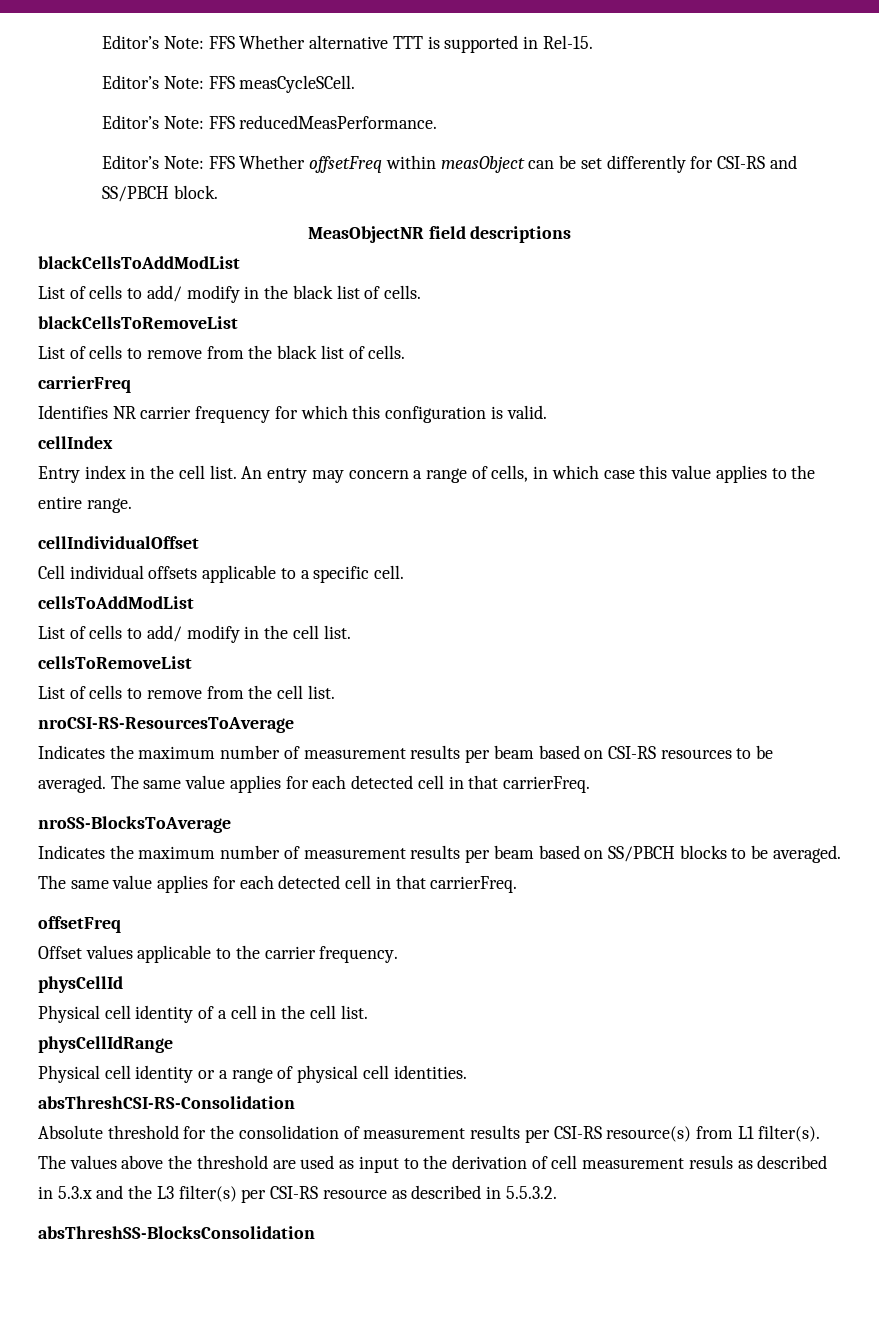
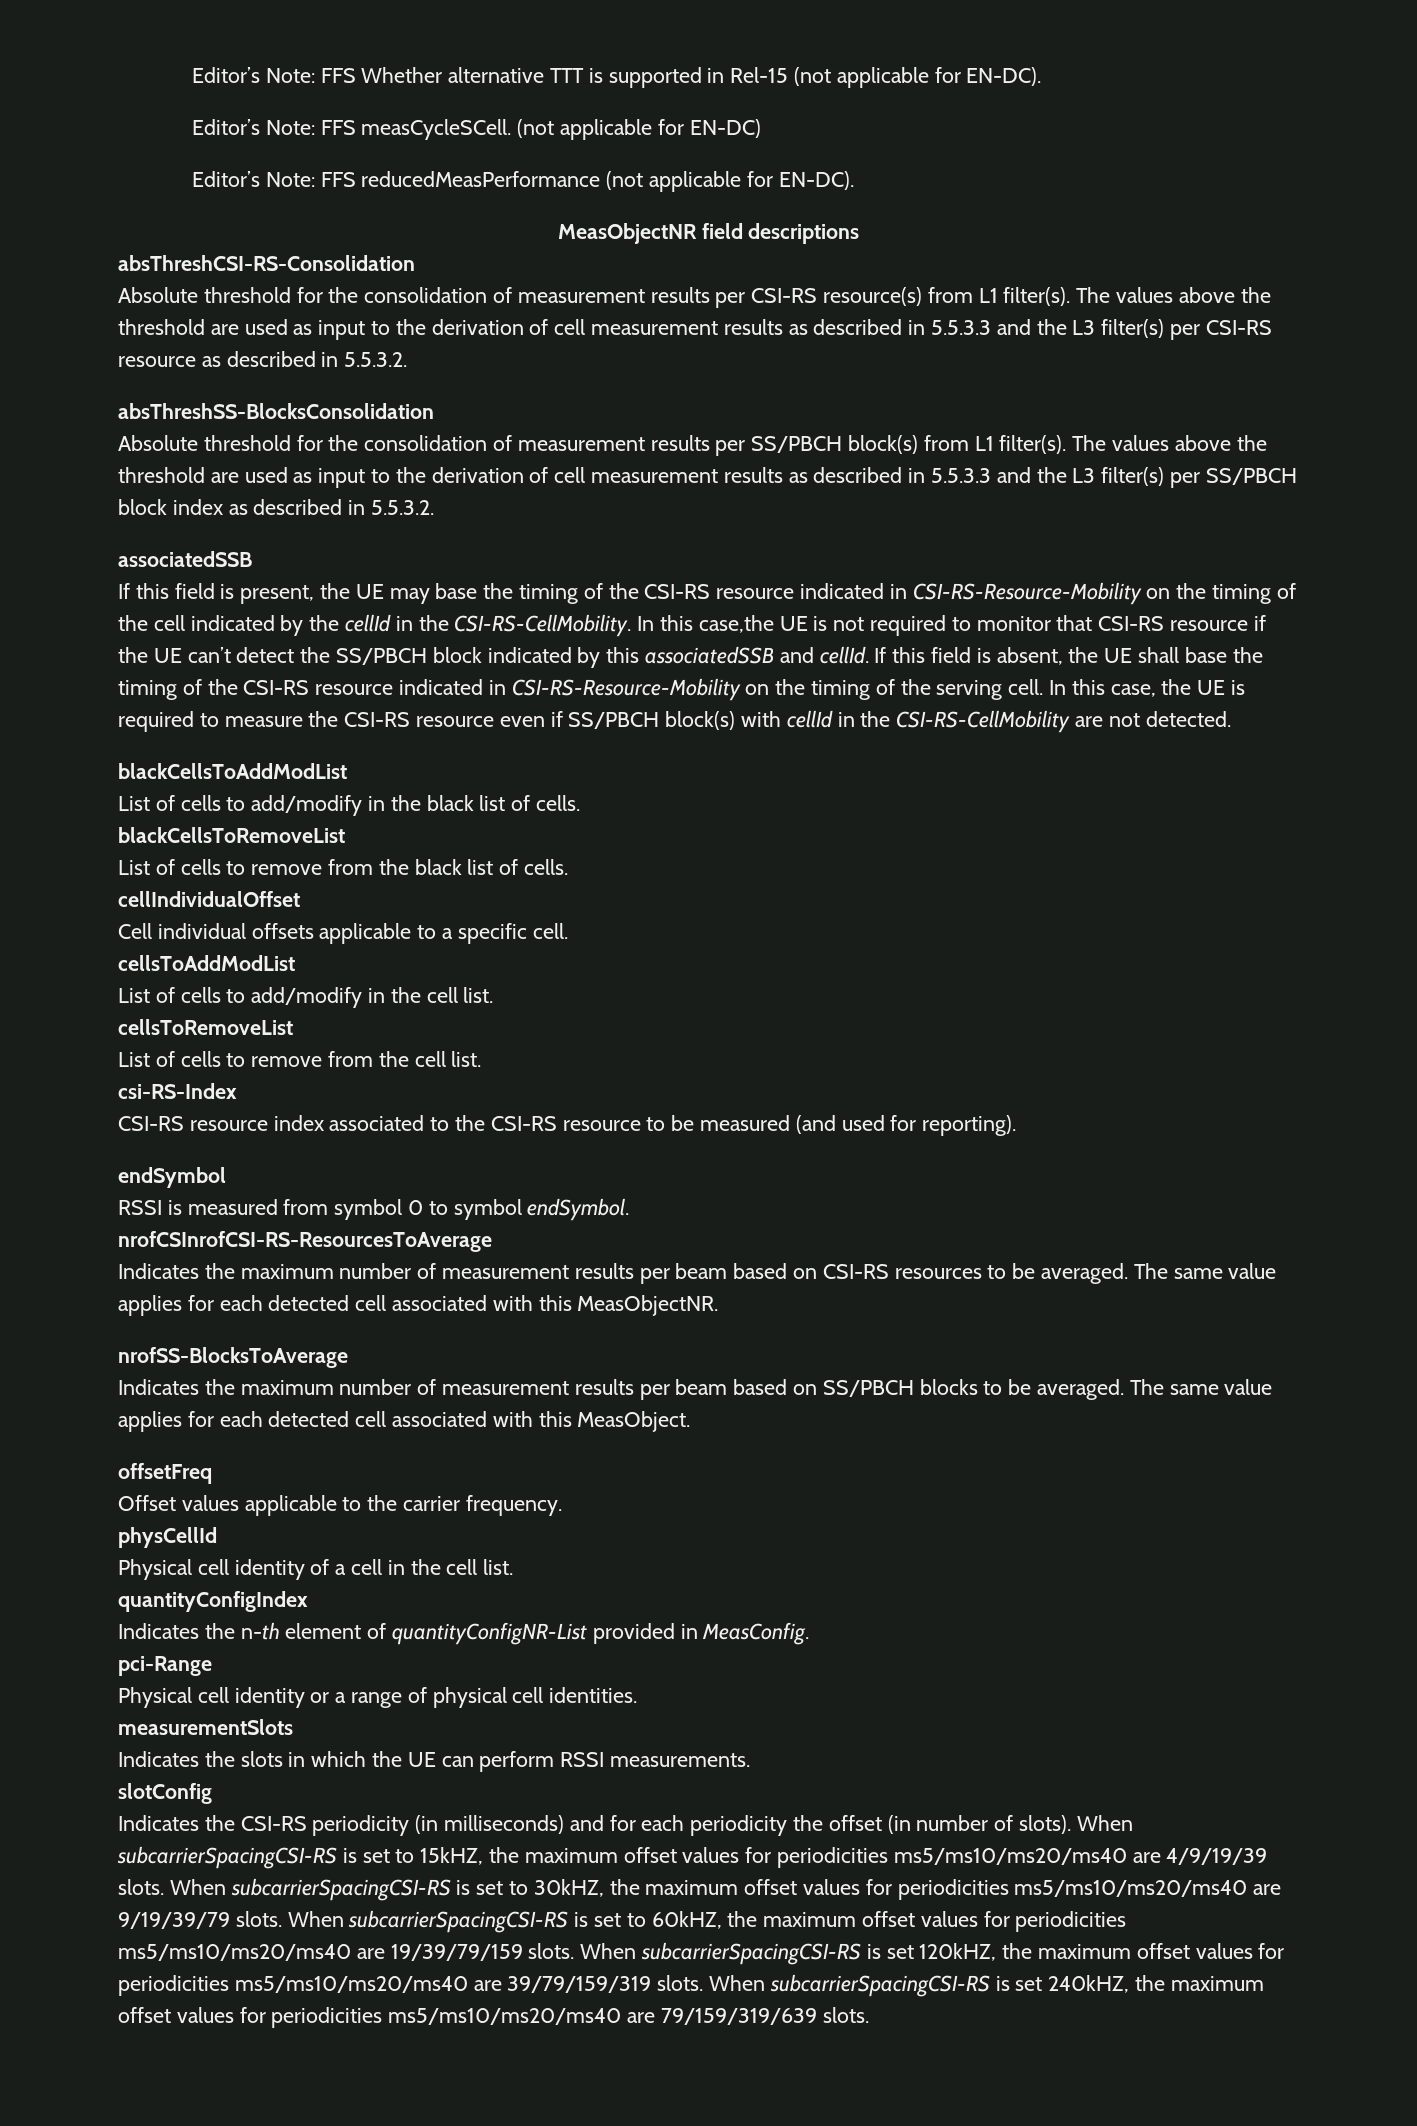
- Editor’s Note: FFS Whether alternative TTT is supported in Rel-15.
+ Editor’s Note: FFS Whether alternative TTT is supported in Rel-15 (not applicable for EN-DC).
- Editor’s Note: FFS measCycleSCell.
- Editor’s Note: FFS reducedMeasPerformance.
- Editor’s Note: FFS Whether offsetFreq within measObject can be set differently for CSI-RS and SS/PBCH block.
+ Editor’s Note: FFS measCycleSCell. (not applicable for EN-DC)
+ Editor’s Note: FFS reducedMeasPerformance (not applicable for EN-DC).
  MeasObjectNR field descriptions
- blackCellsToAddModList
- List of cells to add/ modify in the black list of cells.
- blackCellsToRemoveList
- List of cells to remove from the black list of cells.
- carrierFreq
- Identifies NR carrier frequency for which this configuration is valid.
- cellIndex
- Entry index in the cell list. An entry may concern a range of cells, in which case this value applies to the entire range.
- cellIndividualOffset
- Cell individual offsets applicable to a specific cell.
- cellsToAddModList
- List of cells to add/ modify in the cell list.
- cellsToRemoveList
- List of cells to remove from the cell list.
- nroCSI-RS-ResourcesToAverage
- Indicates the maximum number of measurement results per beam based on CSI-RS resources to be averaged. The same value applies for each detected cell in that carrierFreq.
- nroSS-BlocksToAverage
- Indicates the maximum number of measurement results per beam based on SS/PBCH blocks to be averaged. The same value applies for each detected cell in that carrierFreq.
- offsetFreq
- Offset values applicable to the carrier frequency.
- physCellId
- Physical cell identity of a cell in the cell list.
- physCellIdRange
- Physical cell identity or a range of physical cell identities.
- The values above the threshold are used as input to the derivation of cell measurement resuls as described in 5.3.x and the L3 filter(s) per CSI-RS resource as described in 5.5.3.2.
+ The values above the threshold are used as input to the derivation of cell measurement results as described in 5.5.3.3 and the L3 filter(s) per CSI-RS resource as described in 5.5.3.2.
+ Absolute threshold for the consolidation of measurement results per SS/PBCH block(s) from L1 filter(s). The values above the threshold are used as input to the derivation of cell measurement results as described in 5.5.3.3 and the L3 filter(s) per SS/PBCH block index as described in 5.5.3.2.
+ associatedSSB
+ If this field is present, the UE may base the timing of the CSI-RS resource indicated in CSI-RS-Resource-Mobility on the timing of the cell indicated by the cellId in the CSI-RS-CellMobility. In this case,the UE is not required to monitor that CSI-RS resource if the UE can’t detect the SS/PBCH block indicated by this associatedSSB and cellId. If this field is absent, the UE shall base the timing of the CSI-RS resource indicated in CSI-RS-Resource-Mobility on the timing of the serving cell. In this case, the UE is required to measure the CSI-RS resource even if SS/PBCH block(s) with cellId in the CSI-RS-CellMobility are not detected.
+ blackCellsToAddModList
+ List of cells to add/modify in the black list of cells.
+ blackCellsToRemoveList
+ List of cells to remove from the black list of cells.
+ cellIndividualOffset
+ Cell individual offsets applicable to a specific cell.
+ cellsToAddModList
+ List of cells to add/modify in the cell list.
+ cellsToRemoveList
+ List of cells to remove from the cell list.
+ csi-RS-Index
+ CSI-RS resource index associated to the CSI-RS resource to be measured (and used for reporting).
+ endSymbol
+ RSSI is measured from symbol 0 to symbol endSymbol.
+ nrofCSInrofCSI-RS-ResourcesToAverage
+ Indicates the maximum number of measurement results per beam based on CSI-RS resources to be averaged. The same value applies for each detected cell associated with this MeasObjectNR.
+ nrofSS-BlocksToAverage
+ Indicates the maximum number of measurement results per beam based on SS/PBCH blocks to be averaged. The same value applies for each detected cell associated with this MeasObject.
+ offsetFreq
+ Offset values applicable to the carrier frequency.
+ physCellId
+ Physical cell identity of a cell in the cell list.
+ quantityConfigIndex
+ Indicates the n-th element of quantityConfigNR-List provided in MeasConfig.
+ pci-Range
+ Physical cell identity or a range of physical cell identities.
+ measurementSlots
+ Indicates the slots in which the UE can perform RSSI measurements.
+ slotConfig
+ Indicates the CSI-RS periodicity (in milliseconds) and for each periodicity the offset (in number of slots). When subcarrierSpacingCSI-RS is set to 15kHZ, the maximum offset values for periodicities ms5/ms10/ms20/ms40 are 4/9/19/39 slots. When subcarrierSpacingCSI-RS is set to 30kHZ, the maximum offset values for periodicities ms5/ms10/ms20/ms40 are 9/19/39/79 slots. When subcarrierSpacingCSI-RS is set to 60kHZ, the maximum offset values for periodicities ms5/ms10/ms20/ms40 are 19/39/79/159 slots. When subcarrierSpacingCSI-RS is set 120kHZ, the maximum offset values for periodicities ms5/ms10/ms20/ms40 are 39/79/159/319 slots. When subcarrierSpacingCSI-RS is set 240kHZ, the maximum offset values for periodicities ms5/ms10/ms20/ms40 are 79/159/319/639 slots.

